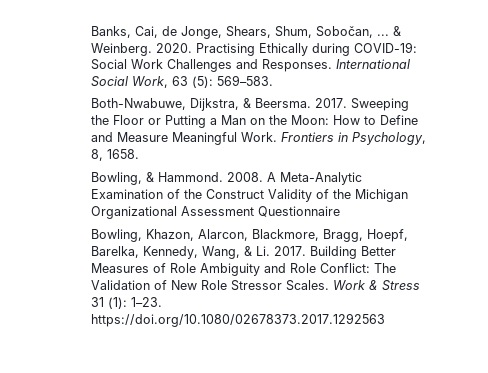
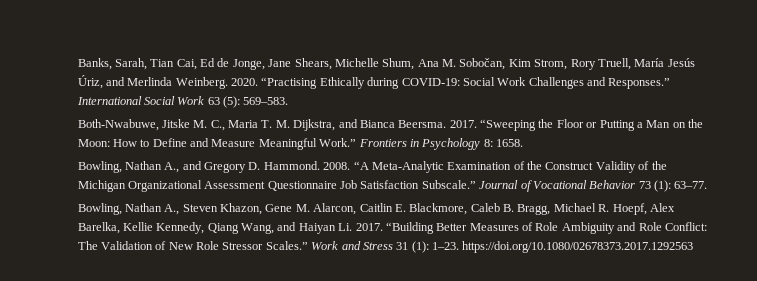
- Banks, Cai, de Jonge, Shears, Shum, Sobočan, ... & Weinberg.
+ Banks, Sarah, Tian Cai, Ed de Jonge, Jane Shears, Michelle Shum, Ana M. Sobočan, Kim Strom, Rory Truell, María Jesús Úriz, and Merlinda Weinberg.
- Practising Ethically during COVID-19: Social Work Challenges and Responses.
+ “Practising Ethically during COVID-19: Social Work Challenges and Responses.”
- International Social Work, 63 (5): 569–583.
+ International Social Work 63 (5): 569–583.
- Both-Nwabuwe, Dijkstra, & Beersma.
+ Both-Nwabuwe, Jitske M. C., Maria T. M. Dijkstra, and Bianca Beersma.
- Sweeping the Floor or Putting a Man on the Moon: How to Define and Measure Meaningful Work.
+ “Sweeping the Floor or Putting a Man on the Moon: How to Define and Measure Meaningful Work.”
- Frontiers in Psychology, 8, 1658.
+ Frontiers in Psychology 8: 1658.
- Bowling, & Hammond.
+ Bowling, Nathan A., and Gregory D. Hammond.
- A Meta-Analytic Examination of the Construct Validity of the Michigan Organizational Assessment Questionnaire
- Bowling, Khazon, Alarcon, Blackmore, Bragg, Hoepf, Barelka, Kennedy, Wang, & Li. 2017.
+ “A Meta-Analytic Examination of the Construct Validity of the Michigan Organizational Assessment Questionnaire Job Satisfaction Subscale.” Journal of Vocational Behavior 73 (1): 63–77.
+ Bowling, Nathan A., Steven Khazon, Gene M. Alarcon, Caitlin E. Blackmore, Caleb B. Bragg, Michael R. Hoepf, Alex Barelka, Kellie Kennedy, Qiang Wang, and Haiyan Li. 2017.
- Building Better Measures of Role Ambiguity and Role Conflict: The Validation of New Role Stressor Scales. Work & Stress 31 (1): 1–23. https://doi.org/10.1080/02678373.2017.1292563
+ “Building Better Measures of Role Ambiguity and Role Conflict: The Validation of New Role Stressor Scales.” Work and Stress 31 (1): 1–23. https://doi.org/10.1080/02678373.2017.1292563

